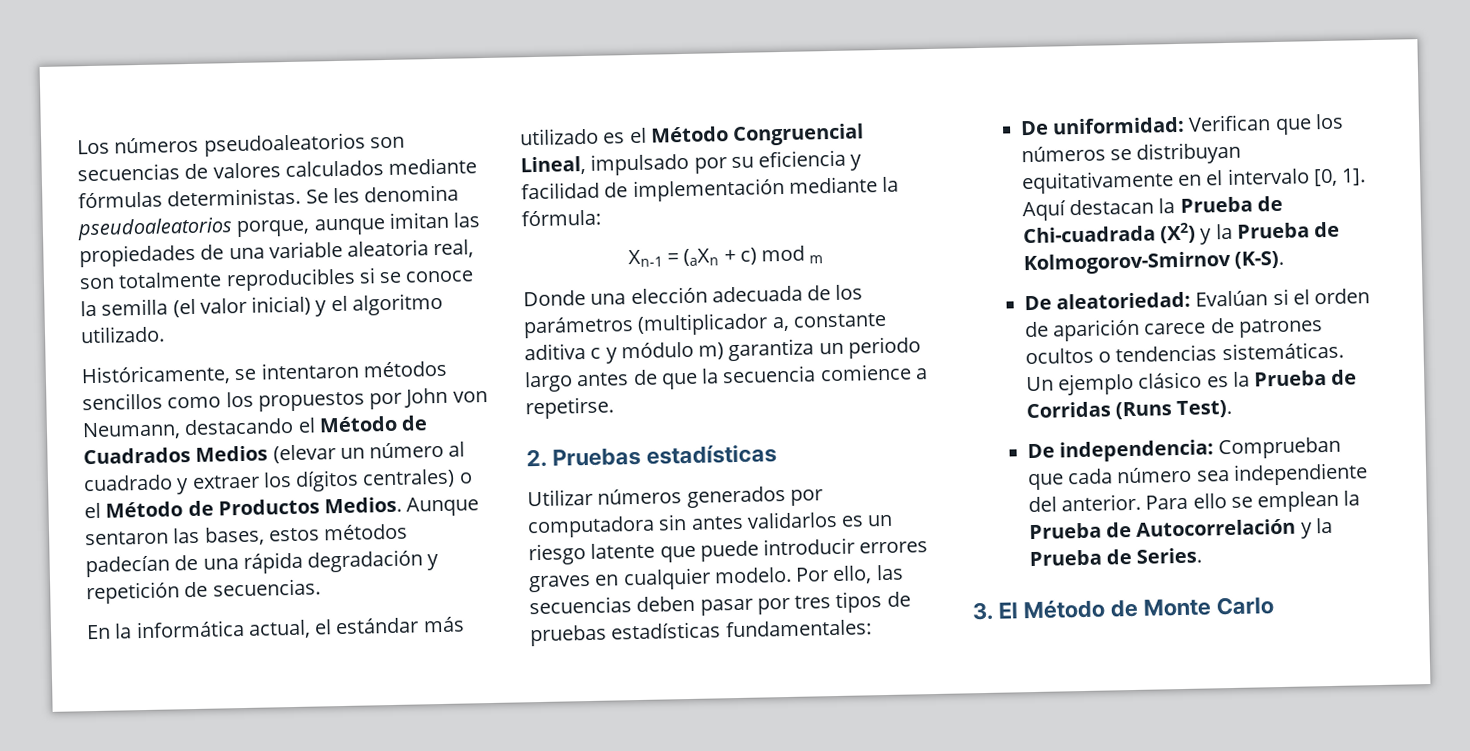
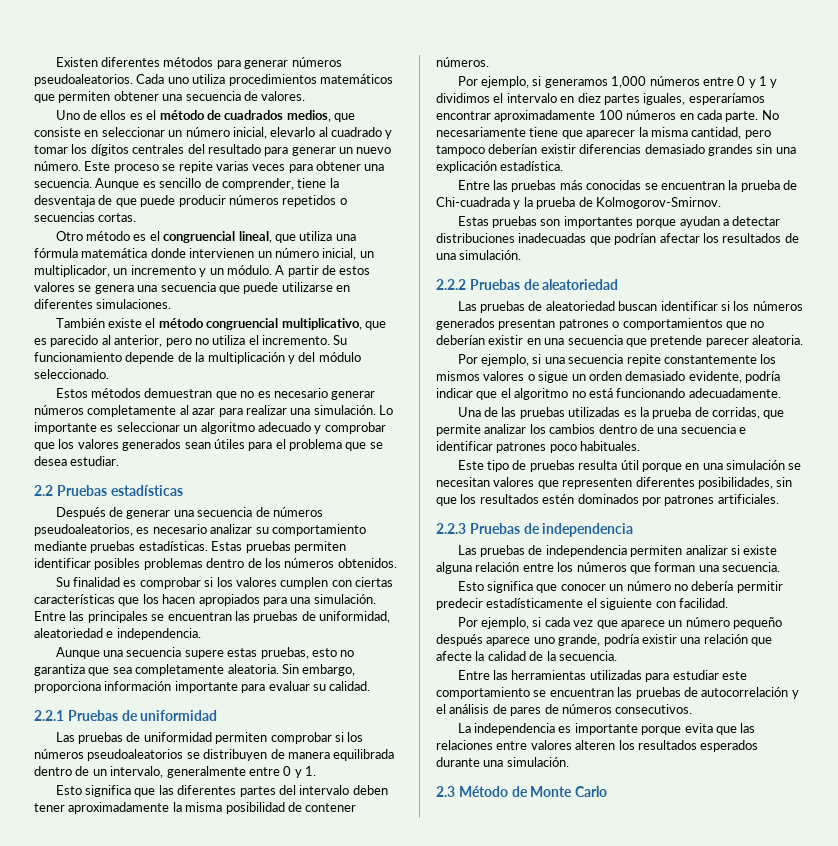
- Los números pseudoaleatorios son secuencias de valores calculados mediante fórmulas deterministas. Se les denomina pseudoaleatorios porque, aunque imitan las propiedades de una variable aleatoria real, son totalmente reproducibles si se conoce la semilla (el valor inicial) y el algoritmo utilizado.
- Históricamente, se intentaron métodos sencillos como los propuestos por John von Neumann, destacando el Método de Cuadrados Medios (elevar un número al cuadrado y extraer los dígitos centrales) o el Método de Productos Medios. Aunque sentaron las bases, estos métodos padecían de una rápida degradación y repetición de secuencias.
- En la informática actual, el estándar más utilizado es el Método Congruencial Lineal, impulsado por su eficiencia y facilidad de implementación mediante la fórmula:
- Xn-1 = (aXn + c) mod m
- Donde una elección adecuada de los parámetros (multiplicador a, constante aditiva c y módulo m) garantiza un periodo largo antes de que la secuencia comience a repetirse.
- 2. Pruebas estadísticas
- Utilizar números generados por computadora sin antes validarlos es un riesgo latente que puede introducir errores graves en cualquier modelo. Por ello, las secuencias deben pasar por tres tipos de pruebas estadísticas fundamentales:
- De uniformidad: Verifican que los números se distribuyan equitativamente en el intervalo [0, 1]. Aquí destacan la Prueba de Chi-cuadrada (X2) y la Prueba de Kolmogorov-Smirnov (K-S).
- De aleatoriedad: Evalúan si el orden de aparición carece de patrones ocultos o tendencias sistemáticas. Un ejemplo clásico es la Prueba de Corridas (Runs Test).
- De independencia: Comprueban que cada número sea independiente del anterior. Para ello se emplean la Prueba de Autocorrelación y la Prueba de Series.
- 3. El Método de Monte Carlo
+ Existen diferentes métodos para generar números pseudoaleatorios. Cada uno utiliza procedimientos matemáticos que permiten obtener una secuencia de valores.
+ Uno de ellos es el método de cuadrados medios, que consiste en seleccionar un número inicial, elevarlo al cuadrado y tomar los dígitos centrales del resultado para generar un nuevo número. Este proceso se repite varias veces para obtener una secuencia. Aunque es sencillo de comprender, tiene la desventaja de que puede producir números repetidos o secuencias cortas.
+ Otro método es el congruencial lineal, que utiliza una fórmula matemática donde intervienen un número inicial, un multiplicador, un incremento y un módulo. A partir de estos valores se genera una secuencia que puede utilizarse en diferentes simulaciones.
+ También existe el método congruencial multiplicativo, que es parecido al anterior, pero no utiliza el incremento. Su funcionamiento depende de la multiplicación y del módulo seleccionado.
+ Estos métodos demuestran que no es necesario generar números completamente al azar para realizar una simulación. Lo importante es seleccionar un algoritmo adecuado y comprobar que los valores generados sean útiles para el problema que se desea estudiar.
+ 2.2 Pruebas estadísticas
+ Después de generar una secuencia de números pseudoaleatorios, es necesario analizar su comportamiento mediante pruebas estadísticas. Estas pruebas permiten identificar posibles problemas dentro de los números obtenidos.
+ Su finalidad es comprobar si los valores cumplen con ciertas características que los hacen apropiados para una simulación. Entre las principales se encuentran las pruebas de uniformidad, aleatoriedad e independencia.
+ Aunque una secuencia supere estas pruebas, esto no garantiza que sea completamente aleatoria. Sin embargo, proporciona información importante para evaluar su calidad.
+ 2.2.1 Pruebas de uniformidad
+ Las pruebas de uniformidad permiten comprobar si los números pseudoaleatorios se distribuyen de manera equilibrada dentro de un intervalo, generalmente entre 0 y 1.
+ Esto significa que las diferentes partes del intervalo deben tener aproximadamente la misma posibilidad de contener números.
+ Por ejemplo, si generamos 1,000 números entre 0 y 1 y dividimos el intervalo en diez partes iguales, esperaríamos encontrar aproximadamente 100 números en cada parte. No necesariamente tiene que aparecer la misma cantidad, pero tampoco deberían existir diferencias demasiado grandes sin una explicación estadística.
+ Entre las pruebas más conocidas se encuentran la prueba de Chi-cuadrada y la prueba de Kolmogorov-Smirnov.
+ Estas pruebas son importantes porque ayudan a detectar distribuciones inadecuadas que podrían afectar los resultados de una simulación.
+ 2.2.2 Pruebas de aleatoriedad
+ Las pruebas de aleatoriedad buscan identificar si los números generados presentan patrones o comportamientos que no deberían existir en una secuencia que pretende parecer aleatoria.
+ Por ejemplo, si una secuencia repite constantemente los mismos valores o sigue un orden demasiado evidente, podría indicar que el algoritmo no está funcionando adecuadamente.
+ Una de las pruebas utilizadas es la prueba de corridas, que permite analizar los cambios dentro de una secuencia e identificar patrones poco habituales.
+ Este tipo de pruebas resulta útil porque en una simulación se necesitan valores que representen diferentes posibilidades, sin que los resultados estén dominados por patrones artificiales.
+ 2.2.3 Pruebas de independencia
+ Las pruebas de independencia permiten analizar si existe alguna relación entre los números que forman una secuencia.
+ Esto significa que conocer un número no debería permitir predecir estadísticamente el siguiente con facilidad.
+ Por ejemplo, si cada vez que aparece un número pequeño después aparece uno grande, podría existir una relación que afecte la calidad de la secuencia.
+ Entre las herramientas utilizadas para estudiar este comportamiento se encuentran las pruebas de autocorrelación y el análisis de pares de números consecutivos.
+ La independencia es importante porque evita que las relaciones entre valores alteren los resultados esperados durante una simulación.
+ 2.3 Método de Monte Carlo

